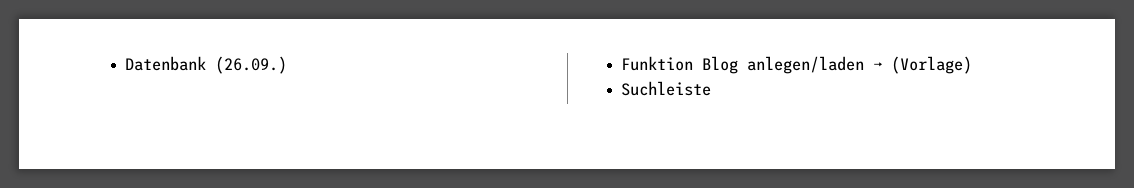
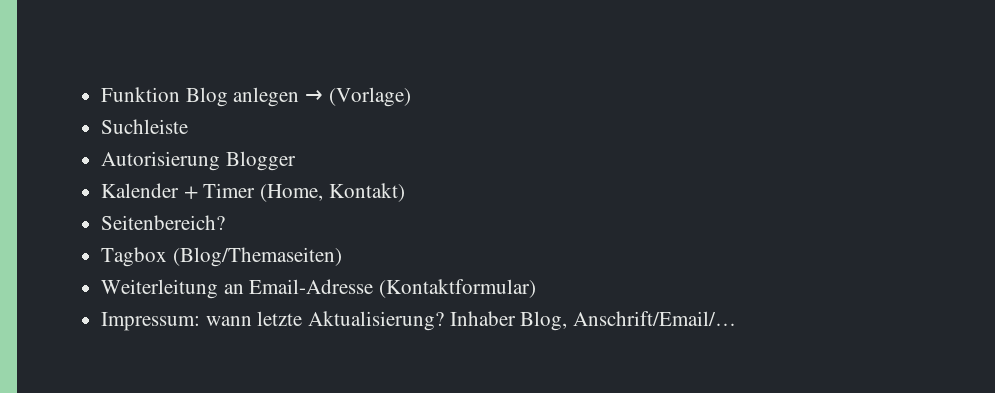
- Datenbank (26.09.)
- Funktion Blog anlegen/laden → (Vorlage)
+ Funktion Blog anlegen → (Vorlage)
+ Autorisierung Blogger
+ Kalender + Timer (Home, Kontakt)
+ Seitenbereich?
+ Tagbox (Blog/Themaseiten)
+ Weiterleitung an Email-Adresse (Kontaktformular)
+ Impressum: wann letzte Aktualisierung? Inhaber Blog, Anschrift/Email/…

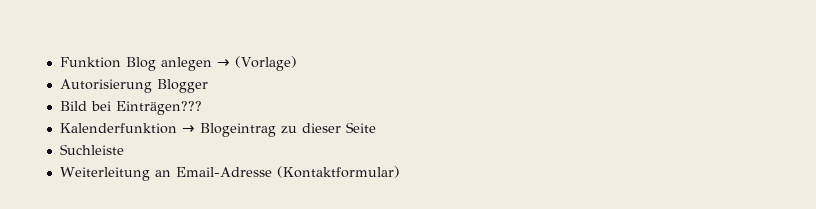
- Suchleiste
- Kalender + Timer (Home, Kontakt)
- Seitenbereich?
- Tagbox (Blog/Themaseiten)
+ Bild bei Einträgen???
+ Kalenderfunktion → Blogeintrag zu dieser Seite
+ Suchleiste
  Weiterleitung an Email-Adresse (Kontaktformular)
- Impressum: wann letzte Aktualisierung? Inhaber Blog, Anschrift/Email/…

